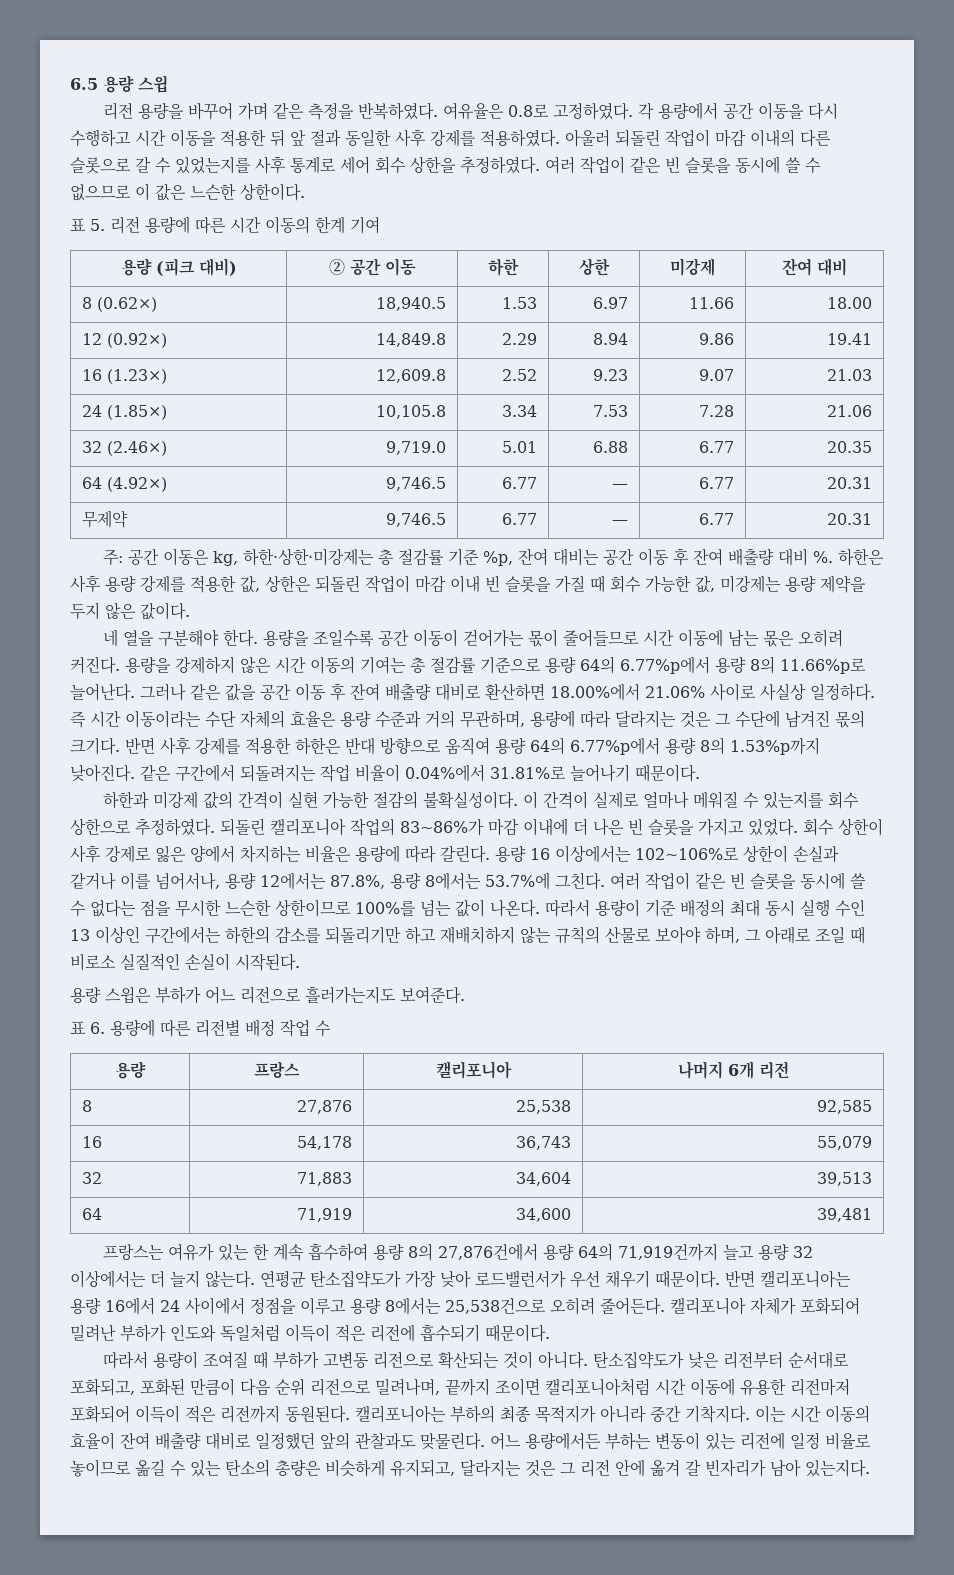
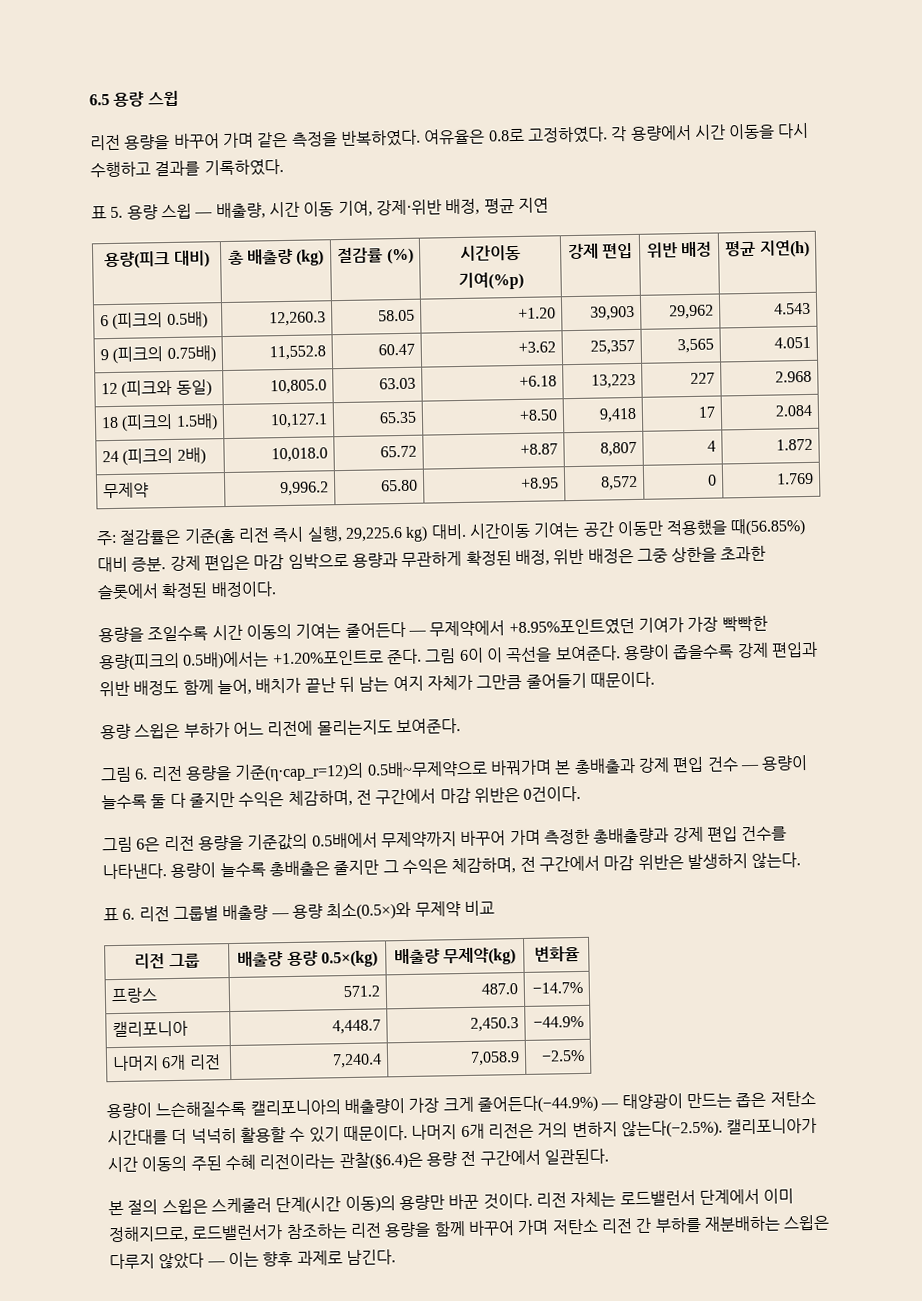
- 각 용량에서 공간 이동을 다시 수행하고 시간 이동을 적용한 뒤 앞 절과 동일한 사후 강제를 적용하였다. 아울러 되돌린 작업이 마감 이내의 다른 슬롯으로 갈 수 있었는지를 사후 통계로 세어 회수 상한을 추정하였다. 여러 작업이 같은 빈 슬롯을 동시에 쓸 수 없으므로 이 값은 느슨한 상한이다.
- 표 5. 리전 용량에 따른 시간 이동의 한계 기여
- 용량 (피크 대비) | ② 공간 이동 | 하한 | 상한 | 미강제 | 잔여 대비
- 8 (0.62×) | 18,940.5 | 1.53 | 6.97 | 11.66 | 18.00
- 12 (0.92×) | 14,849.8 | 2.29 | 8.94 | 9.86 | 19.41
- 16 (1.23×) | 12,609.8 | 2.52 | 9.23 | 9.07 | 21.03
- 24 (1.85×) | 10,105.8 | 3.34 | 7.53 | 7.28 | 21.06
- 32 (2.46×) | 9,719.0 | 5.01 | 6.88 | 6.77 | 20.35
- 64 (4.92×) | 9,746.5 | 6.77 | — | 6.77 | 20.31
- 무제약 | 9,746.5 | 6.77 | — | 6.77 | 20.31
- 주: 공간 이동은 kg, 하한·상한·미강제는 총 절감률 기준 %p, 잔여 대비는 공간 이동 후 잔여 배출량 대비 %. 하한은 사후 용량 강제를 적용한 값, 상한은 되돌린 작업이 마감 이내 빈 슬롯을 가질 때 회수 가능한 값, 미강제는 용량 제약을 두지 않은 값이다.
- 네 열을 구분해야 한다. 용량을 조일수록 공간 이동이 걷어가는 몫이 줄어들므로 시간 이동에 남는 몫은 오히려 커진다. 용량을 강제하지 않은 시간 이동의 기여는 총 절감률 기준으로 용량 64의 6.77%p에서 용량 8의 11.66%p로 늘어난다. 그러나 같은 값을 공간 이동 후 잔여 배출량 대비로 환산하면 18.00%에서 21.06% 사이로 사실상 일정하다. 즉 시간 이동이라는 수단 자체의 효율은 용량 수준과 거의 무관하며, 용량에 따라 달라지는 것은 그 수단에 남겨진 몫의 크기다. 반면 사후 강제를 적용한 하한은 반대 방향으로 움직여 용량 64의 6.77%p에서 용량 8의 1.53%p까지 낮아진다. 같은 구간에서 되돌려지는 작업 비율이 0.04%에서 31.81%로 늘어나기 때문이다.
- 하한과 미강제 값의 간격이 실현 가능한 절감의 불확실성이다. 이 간격이 실제로 얼마나 메워질 수 있는지를 회수 상한으로 추정하였다. 되돌린 캘리포니아 작업의 83~86%가 마감 이내에 더 나은 빈 슬롯을 가지고 있었다. 회수 상한이 사후 강제로 잃은 양에서 차지하는 비율은 용량에 따라 갈린다. 용량 16 이상에서는 102~106%로 상한이 손실과 같거나 이를 넘어서나, 용량 12에서는 87.8%, 용량 8에서는 53.7%에 그친다. 여러 작업이 같은 빈 슬롯을 동시에 쓸 수 없다는 점을 무시한 느슨한 상한이므로 100%를 넘는 값이 나온다. 따라서 용량이 기준 배정의 최대 동시 실행 수인 13 이상인 구간에서는 하한의 감소를 되돌리기만 하고 재배치하지 않는 규칙의 산물로 보아야 하며, 그 아래로 조일 때 비로소 실질적인 손실이 시작된다.
+ 각 용량에서 시간 이동을 다시 수행하고 결과를 기록하였다.
+ 표 5. 용량 스윕 — 배출량, 시간 이동 기여, 강제·위반 배정, 평균 지연
+ 용량(피크 대비) | 총 배출량 (kg) | 절감률 (%) | 시간이동 기여(%p) | 강제 편입 | 위반 배정 | 평균 지연(h)
+ 6 (피크의 0.5배) | 12,260.3 | 58.05 | +1.20 | 39,903 | 29,962 | 4.543
+ 9 (피크의 0.75배) | 11,552.8 | 60.47 | +3.62 | 25,357 | 3,565 | 4.051
+ 12 (피크와 동일) | 10,805.0 | 63.03 | +6.18 | 13,223 | 227 | 2.968
+ 18 (피크의 1.5배) | 10,127.1 | 65.35 | +8.50 | 9,418 | 17 | 2.084
+ 24 (피크의 2배) | 10,018.0 | 65.72 | +8.87 | 8,807 | 4 | 1.872
+ 무제약 | 9,996.2 | 65.80 | +8.95 | 8,572 | 0 | 1.769
+ 주: 절감률은 기준(홈 리전 즉시 실행, 29,225.6 kg) 대비. 시간이동 기여는 공간 이동만 적용했을 때(56.85%) 대비 증분. 강제 편입은 마감 임박으로 용량과 무관하게 확정된 배정, 위반 배정은 그중 상한을 초과한 슬롯에서 확정된 배정이다.
+ 용량을 조일수록 시간 이동의 기여는 줄어든다 — 무제약에서 +8.95%포인트였던 기여가 가장 빡빡한 용량(피크의 0.5배)에서는 +1.20%포인트로 준다. 그림 6이 이 곡선을 보여준다. 용량이 좁을수록 강제 편입과 위반 배정도 함께 늘어, 배치가 끝난 뒤 남는 여지 자체가 그만큼 줄어들기 때문이다.
- 용량 스윕은 부하가 어느 리전으로 흘러가는지도 보여준다.
+ 용량 스윕은 부하가 어느 리전에 몰리는지도 보여준다.
- 표 6. 용량에 따른 리전별 배정 작업 수
- 용량 | 프랑스 | 캘리포니아 | 나머지 6개 리전
- 8 | 27,876 | 25,538 | 92,585
- 16 | 54,178 | 36,743 | 55,079
- 32 | 71,883 | 34,604 | 39,513
- 64 | 71,919 | 34,600 | 39,481
- 프랑스는 여유가 있는 한 계속 흡수하여 용량 8의 27,876건에서 용량 64의 71,919건까지 늘고 용량 32 이상에서는 더 늘지 않는다. 연평균 탄소집약도가 가장 낮아 로드밸런서가 우선 채우기 때문이다. 반면 캘리포니아는 용량 16에서 24 사이에서 정점을 이루고 용량 8에서는 25,538건으로 오히려 줄어든다. 캘리포니아 자체가 포화되어 밀려난 부하가 인도와 독일처럼 이득이 적은 리전에 흡수되기 때문이다.
- 따라서 용량이 조여질 때 부하가 고변동 리전으로 확산되는 것이 아니다. 탄소집약도가 낮은 리전부터 순서대로 포화되고, 포화된 만큼이 다음 순위 리전으로 밀려나며, 끝까지 조이면 캘리포니아처럼 시간 이동에 유용한 리전마저 포화되어 이득이 적은 리전까지 동원된다. 캘리포니아는 부하의 최종 목적지가 아니라 중간 기착지다. 이는 시간 이동의 효율이 잔여 배출량 대비로 일정했던 앞의 관찰과도 맞물린다. 어느 용량에서든 부하는 변동이 있는 리전에 일정 비율로 놓이므로 옮길 수 있는 탄소의 총량은 비슷하게 유지되고, 달라지는 것은 그 리전 안에 옮겨 갈 빈자리가 남아 있는지다.
+ 그림 6. 리전 용량을 기준(η·cap_r=12)의 0.5배~무제약으로 바꿔가며 본 총배출과 강제 편입 건수 — 용량이 늘수록 둘 다 줄지만 수익은 체감하며, 전 구간에서 마감 위반은 0건이다.
+ 그림 6은 리전 용량을 기준값의 0.5배에서 무제약까지 바꾸어 가며 측정한 총배출량과 강제 편입 건수를 나타낸다. 용량이 늘수록 총배출은 줄지만 그 수익은 체감하며, 전 구간에서 마감 위반은 발생하지 않는다.
+ 표 6. 리전 그룹별 배출량 — 용량 최소(0.5×)와 무제약 비교
+ 리전 그룹 | 배출량 용량 0.5×(kg) | 배출량 무제약(kg) | 변화율
+ 프랑스 | 571.2 | 487.0 | −14.7%
+ 캘리포니아 | 4,448.7 | 2,450.3 | −44.9%
+ 나머지 6개 리전 | 7,240.4 | 7,058.9 | −2.5%
+ 용량이 느슨해질수록 캘리포니아의 배출량이 가장 크게 줄어든다(−44.9%) — 태양광이 만드는 좁은 저탄소 시간대를 더 넉넉히 활용할 수 있기 때문이다. 나머지 6개 리전은 거의 변하지 않는다(−2.5%). 캘리포니아가 시간 이동의 주된 수혜 리전이라는 관찰(§6.4)은 용량 전 구간에서 일관된다.
+ 본 절의 스윕은 스케줄러 단계(시간 이동)의 용량만 바꾼 것이다. 리전 자체는 로드밸런서 단계에서 이미 정해지므로, 로드밸런서가 참조하는 리전 용량을 함께 바꾸어 가며 저탄소 리전 간 부하를 재분배하는 스윕은 다루지 않았다 — 이는 향후 과제로 남긴다.

